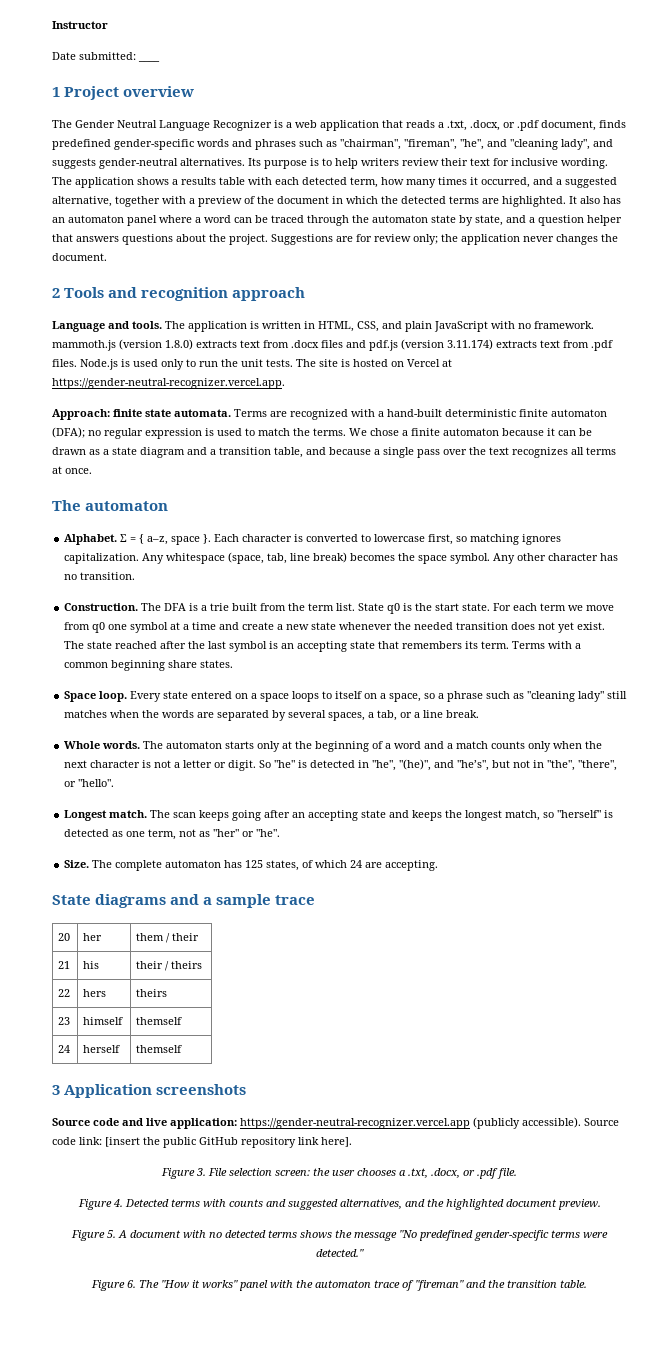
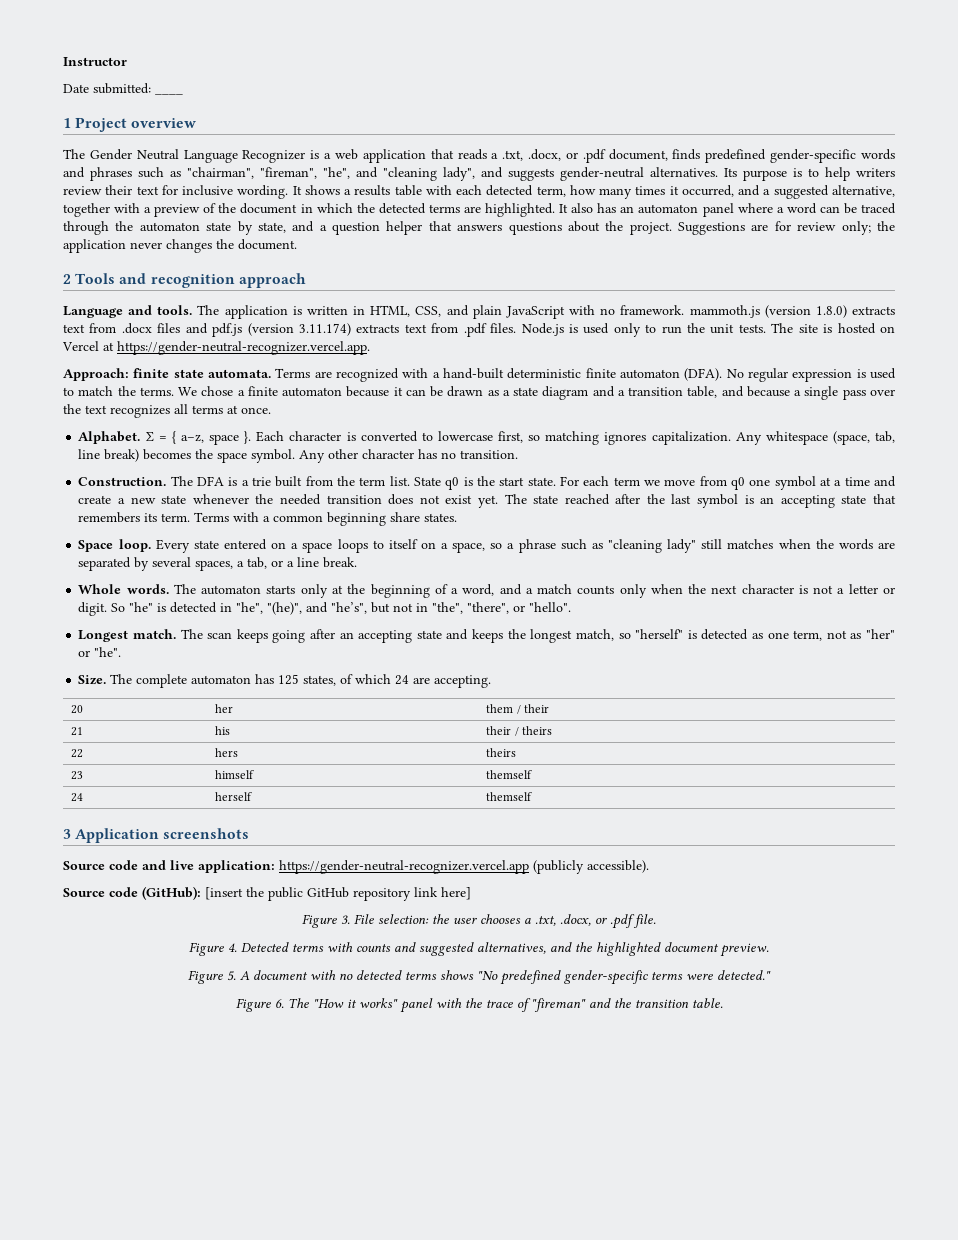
- The application shows a results table with each detected term, how many times it occurred, and a suggested alternative, together with a preview of the document in which the detected terms are highlighted.
+ It shows a results table with each detected term, how many times it occurred, and a suggested alternative, together with a preview of the document in which the detected terms are highlighted.
- Terms are recognized with a hand-built deterministic finite automaton (DFA); no regular expression is used to match the terms.
+ Terms are recognized with a hand-built deterministic finite automaton (DFA). No regular expression is used to match the terms.
  We chose a finite automaton because it can be drawn as a state diagram and a transition table, and because a single pass over the text recognizes all terms at once.
- The automaton
- For each term we move from q0 one symbol at a time and create a new state whenever the needed transition does not yet exist.
+ For each term we move from q0 one symbol at a time and create a new state whenever the needed transition does not exist yet.
- The automaton starts only at the beginning of a word and a match counts only when the next character is not a letter or digit.
+ The automaton starts only at the beginning of a word, and a match counts only when the next character is not a letter or digit.
- State diagrams and a sample trace
- Source code and live application: https://gender-neutral-recognizer.vercel.app (publicly accessible). Source code link: [insert the public GitHub repository link here].
+ Source code and live application: https://gender-neutral-recognizer.vercel.app (publicly accessible).
+ Source code (GitHub): [insert the public GitHub repository link here]
- Figure 3. File selection screen: the user chooses a .txt, .docx, or .pdf file.
+ Figure 3. File selection: the user chooses a .txt, .docx, or .pdf file.
- Figure 5. A document with no detected terms shows the message "No predefined gender-specific terms were detected."
+ Figure 5. A document with no detected terms shows "No predefined gender-specific terms were detected."
- Figure 6. The "How it works" panel with the automaton trace of "fireman" and the transition table.
+ Figure 6. The "How it works" panel with the trace of "fireman" and the transition table.

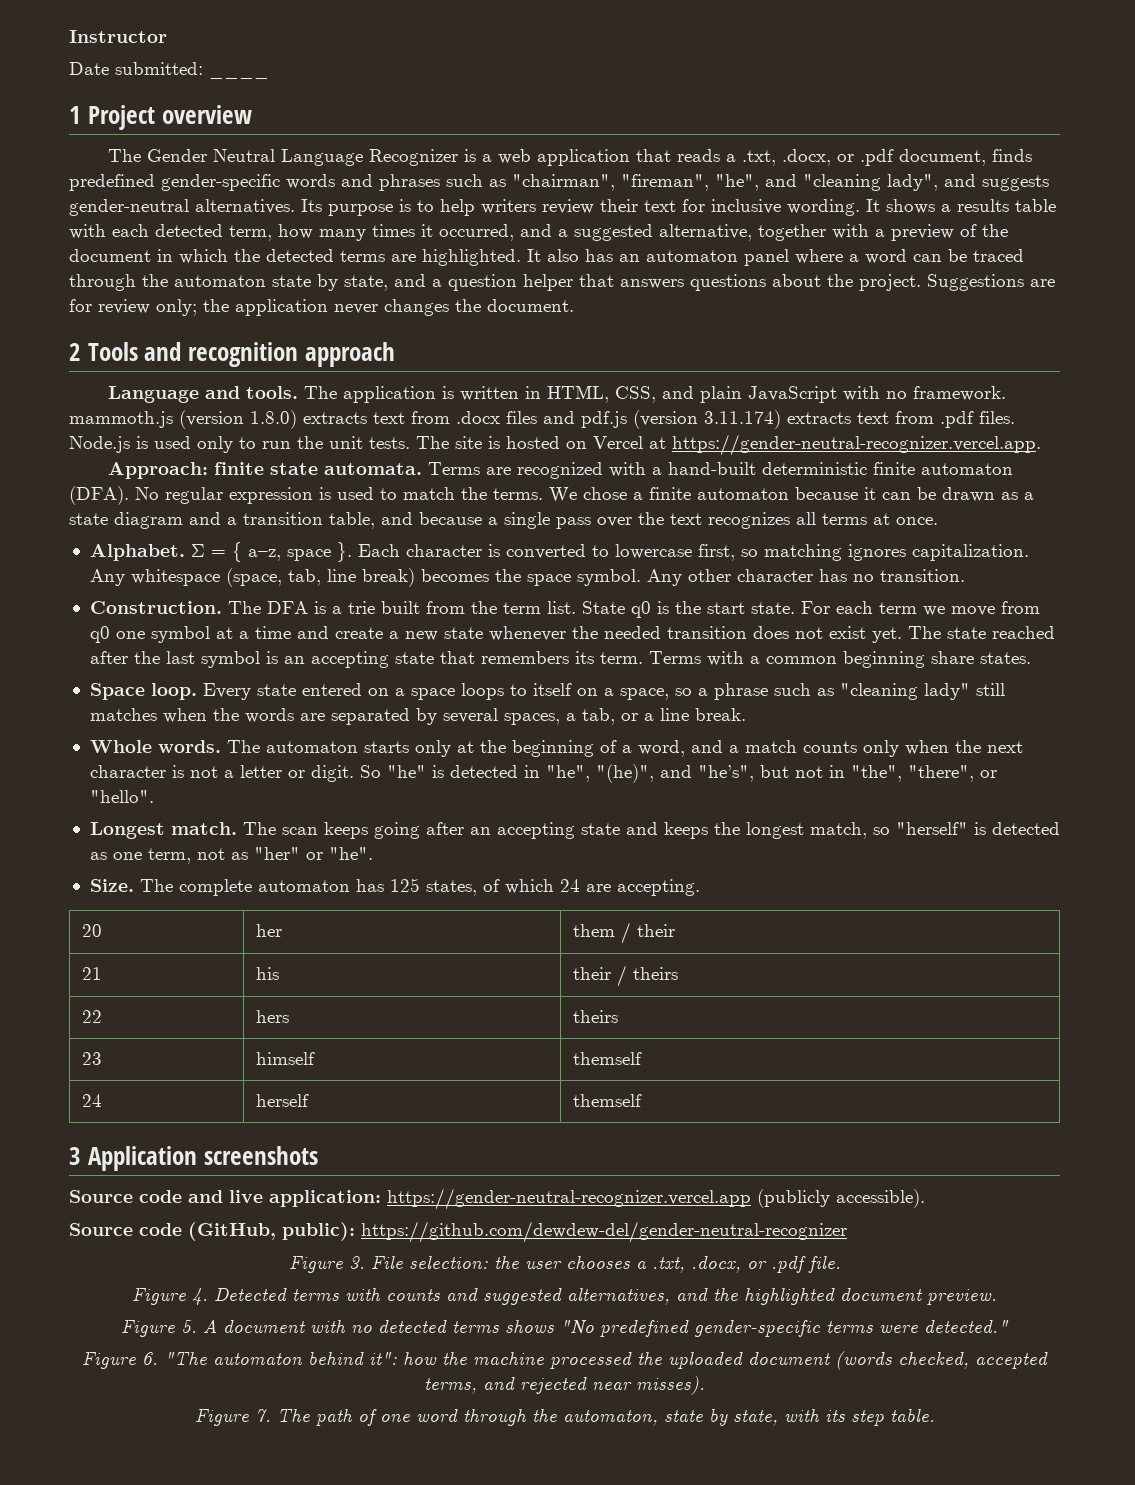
- Source code (GitHub): [insert the public GitHub repository link here]
+ Source code (GitHub, public): https://github.com/dewdew-del/gender-neutral-recognizer
- Figure 6. The "How it works" panel with the trace of "fireman" and the transition table.
+ Figure 6. "The automaton behind it": how the machine processed the uploaded document (words checked, accepted terms, and rejected near misses).
+ Figure 7. The path of one word through the automaton, state by state, with its step table.

